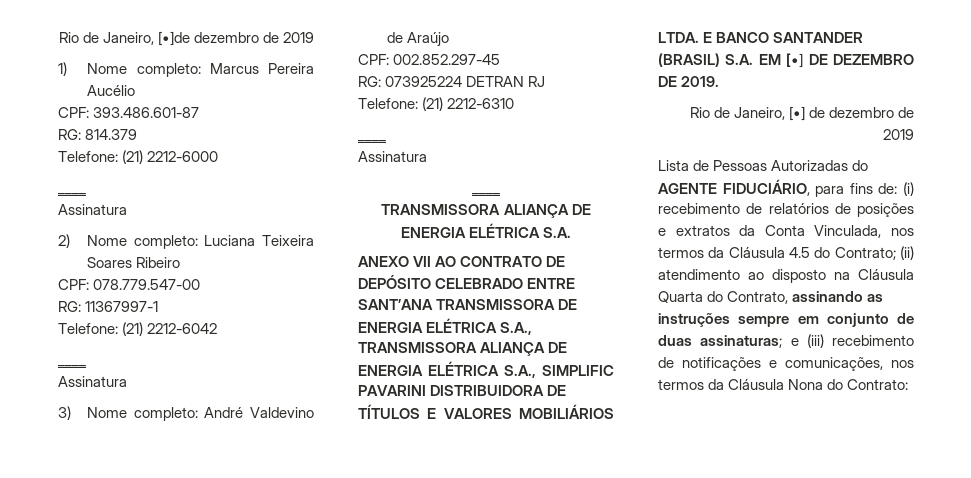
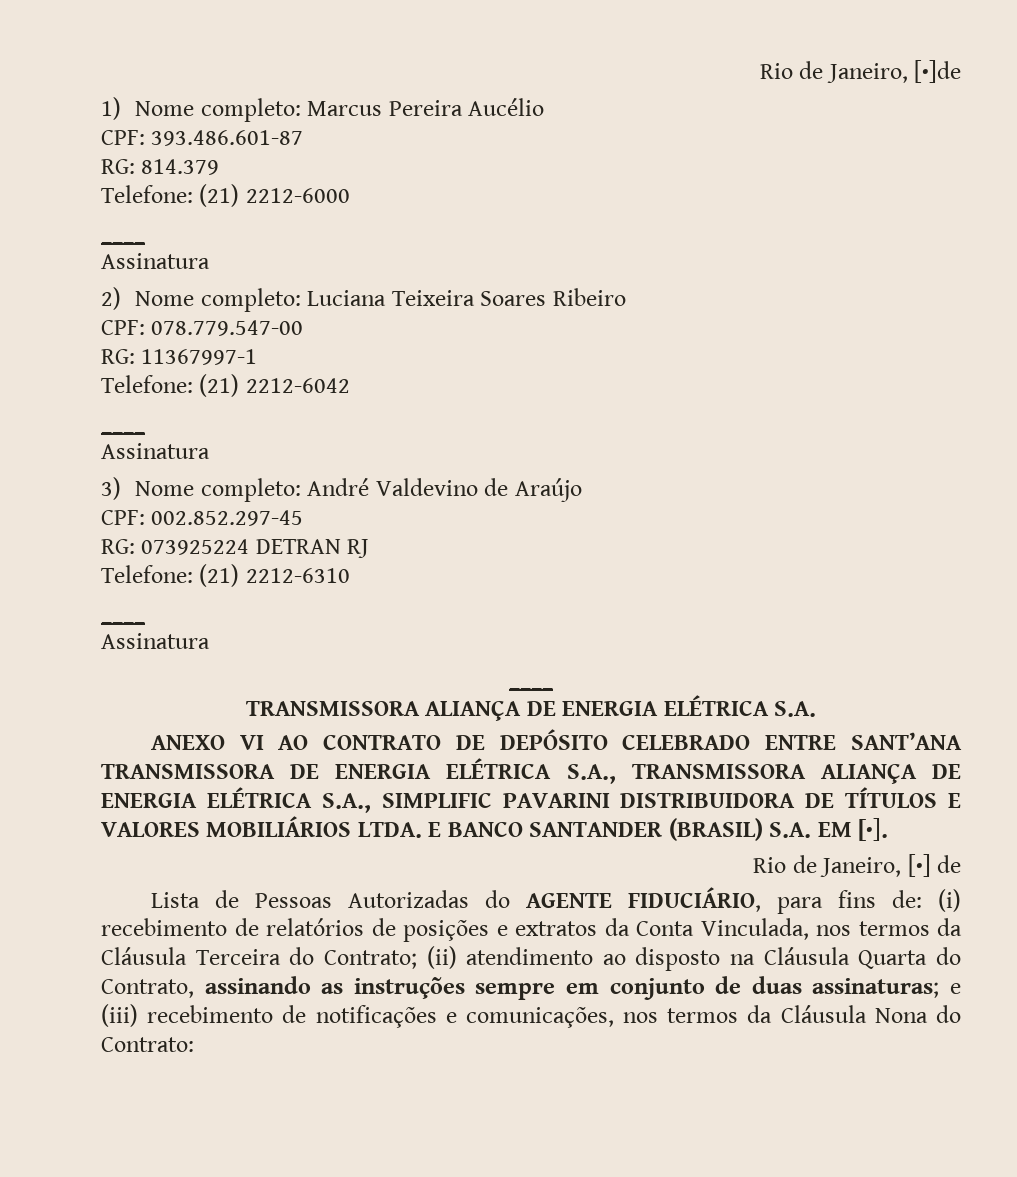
- Rio de Janeiro, [•]de dezembro de 2019
+ Rio de Janeiro, [•]de
- ANEXO VII AO CONTRATO DE DEPÓSITO CELEBRADO ENTRE SANT’ANA TRANSMISSORA DE ENERGIA ELÉTRICA S.A., TRANSMISSORA ALIANÇA DE ENERGIA ELÉTRICA S.A., SIMPLIFIC PAVARINI DISTRIBUIDORA DE TÍTULOS E VALORES MOBILIÁRIOS LTDA.
+ ANEXO VI AO CONTRATO DE DEPÓSITO CELEBRADO ENTRE SANT’ANA TRANSMISSORA DE ENERGIA ELÉTRICA S.A., TRANSMISSORA ALIANÇA DE ENERGIA ELÉTRICA S.A., SIMPLIFIC PAVARINI DISTRIBUIDORA DE TÍTULOS E VALORES MOBILIÁRIOS LTDA.
- E BANCO SANTANDER (BRASIL) S.A. EM [•] DE DEZEMBRO DE 2019.
+ E BANCO SANTANDER (BRASIL) S.A. EM [•].
- Rio de Janeiro, [•] de dezembro de 2019
+ Rio de Janeiro, [•] de
- Lista de Pessoas Autorizadas do AGENTE FIDUCIÁRIO, para fins de: (i) recebimento de relatórios de posições e extratos da Conta Vinculada, nos termos da Cláusula 4.5 do Contrato; (ii) atendimento ao disposto na Cláusula Quarta do Contrato, assinando as instruções sempre em conjunto de duas assinaturas; e (iii) recebimento de notificações e comunicações, nos termos da Cláusula Nona do Contrato:
+ Lista de Pessoas Autorizadas do AGENTE FIDUCIÁRIO, para fins de: (i) recebimento de relatórios de posições e extratos da Conta Vinculada, nos termos da Cláusula Terceira do Contrato; (ii) atendimento ao disposto na Cláusula Quarta do Contrato, assinando as instruções sempre em conjunto de duas assinaturas; e (iii) recebimento de notificações e comunicações, nos termos da Cláusula Nona do Contrato:

